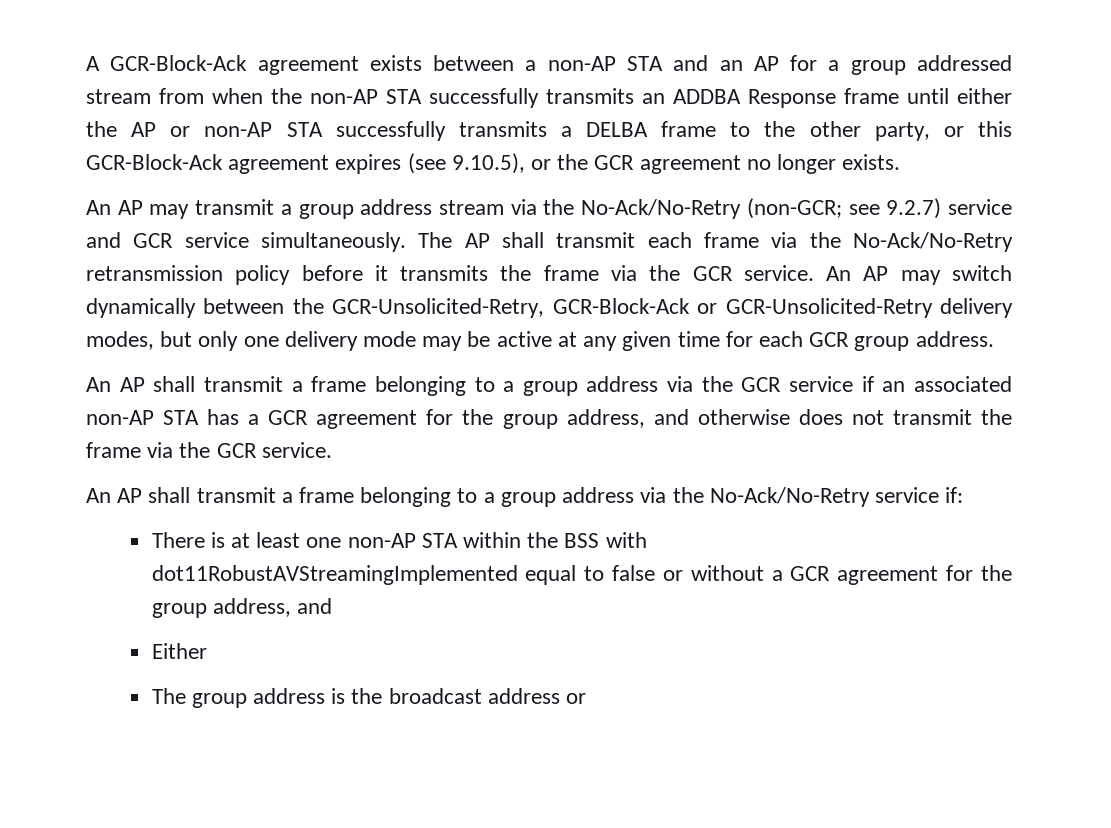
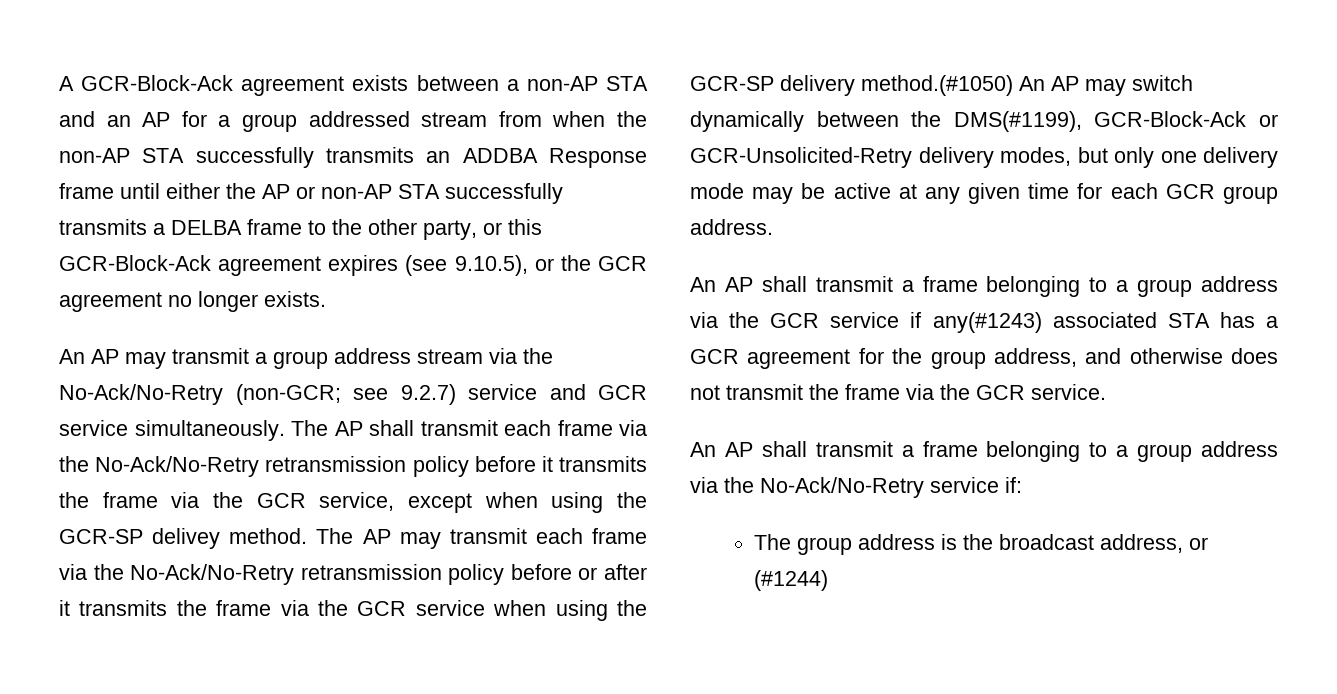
- The AP shall transmit each frame via the No-Ack/No-Retry retransmission policy before it transmits the frame via the GCR service. An AP may switch dynamically between the GCR-Unsolicited-Retry, GCR-Block-Ack or GCR-Unsolicited-Retry delivery modes, but only one delivery mode may be active at any given time for each GCR group address.
+ The AP shall transmit each frame via the No-Ack/No-Retry retransmission policy before it transmits the frame via the GCR service, except when using the GCR-SP delivey method. The AP may transmit each frame via the No-Ack/No-Retry retransmission policy before or after it transmits the frame via the GCR service when using the GCR-SP delivery method.(#1050) An AP may switch dynamically between the DMS(#1199), GCR-Block-Ack or GCR-Unsolicited-Retry delivery modes, but only one delivery mode may be active at any given time for each GCR group address.
- An AP shall transmit a frame belonging to a group address via the GCR service if an associated non-AP STA has a GCR agreement for the group address, and otherwise does not transmit the frame via the GCR service.
+ An AP shall transmit a frame belonging to a group address via the GCR service if any(#1243) associated STA has a GCR agreement for the group address, and otherwise does not transmit the frame via the GCR service.
- There is at least one non-AP STA within the BSS with dot11RobustAVStreamingImplemented equal to false or without a GCR agreement for the group address, and
- Either
- The group address is the broadcast address or
+ The group address is the broadcast address, or (#1244)

